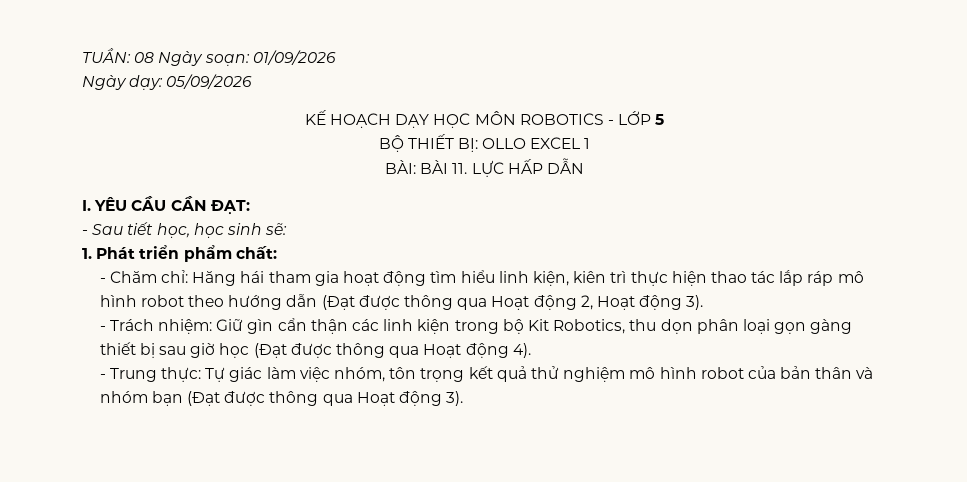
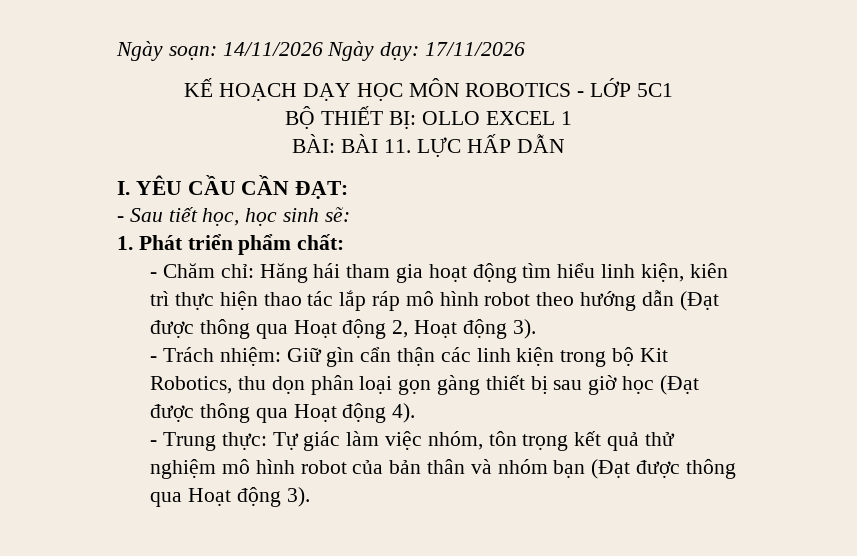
- TUẦN: 08 Ngày soạn: 01/09/2026
- Ngày dạy: 05/09/2026
+ Ngày soạn: 14/11/2026 Ngày dạy: 17/11/2026
- KẾ HOẠCH DẠY HỌC MÔN ROBOTICS - LỚP 5
+ KẾ HOẠCH DẠY HỌC MÔN ROBOTICS - LỚP 5C1

